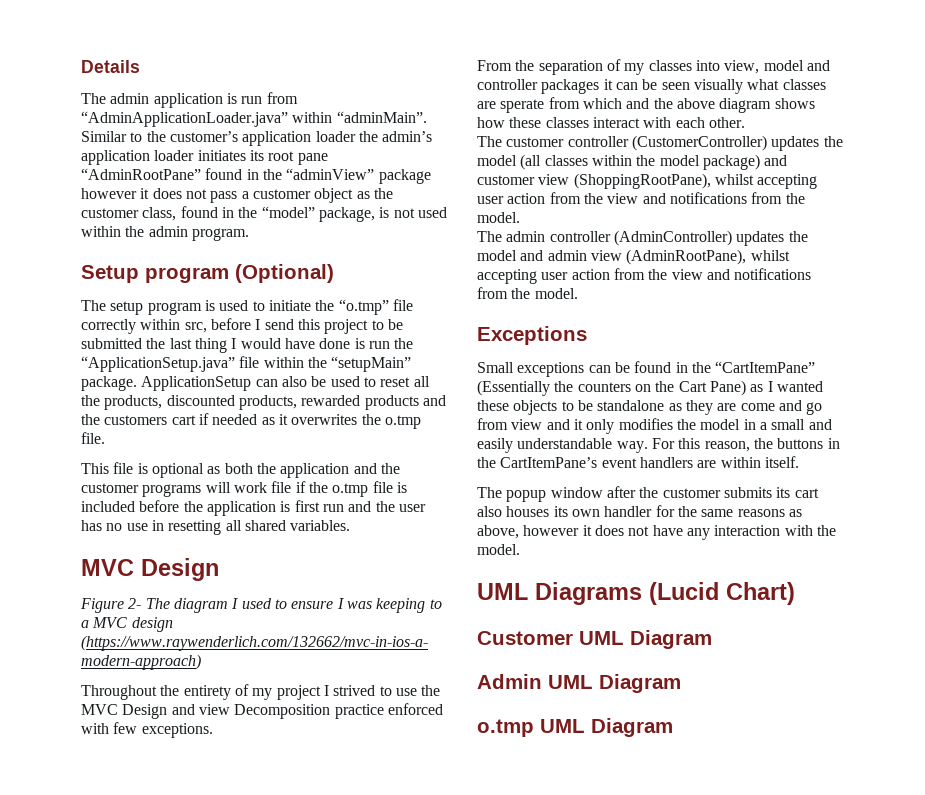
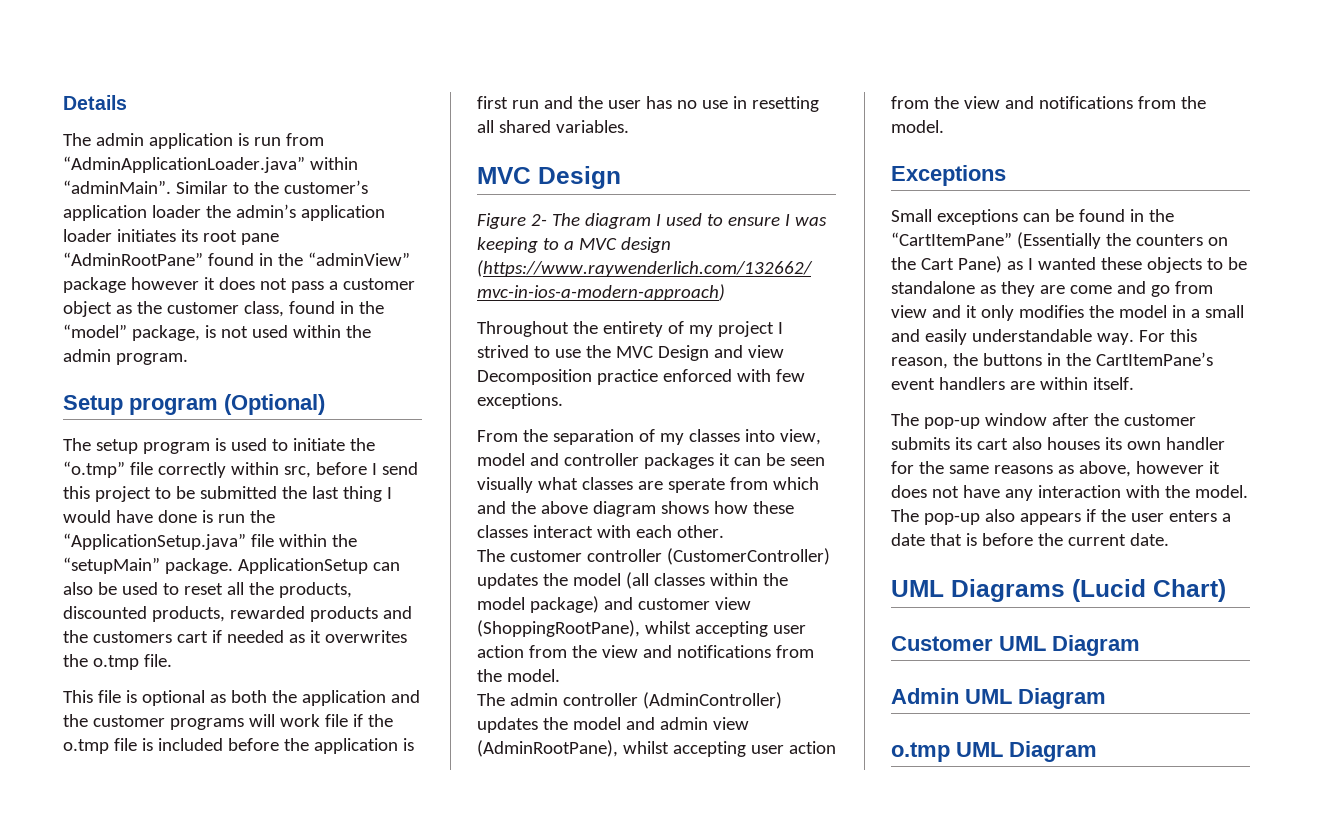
- The popup window after the customer submits its cart also houses its own handler for the same reasons as above, however it does not have any interaction with the model.
+ The pop-up window after the customer submits its cart also houses its own handler for the same reasons as above, however it does not have any interaction with the model. The pop-up also appears if the user enters a date that is before the current date.

